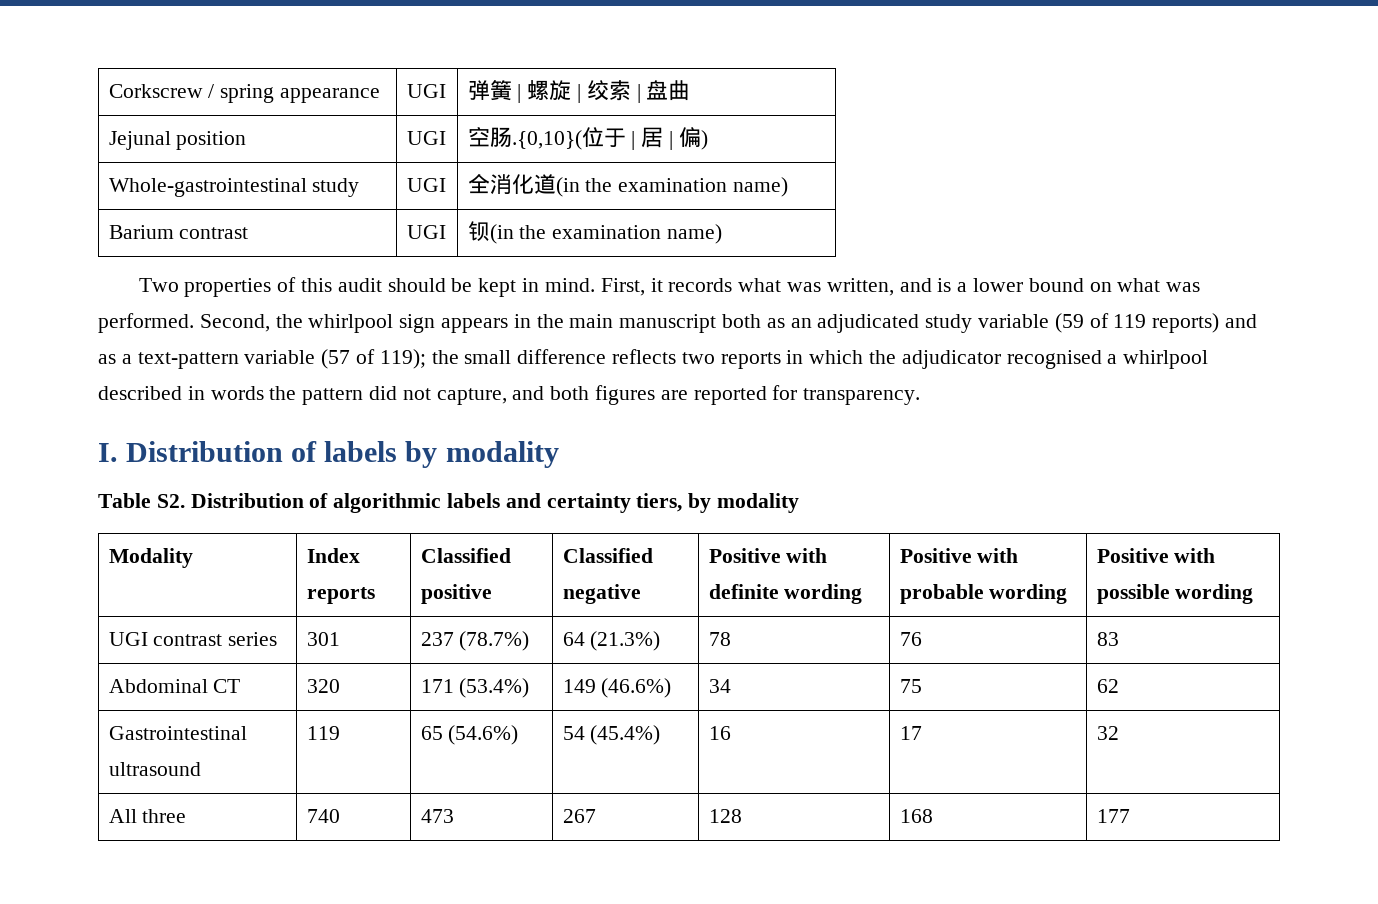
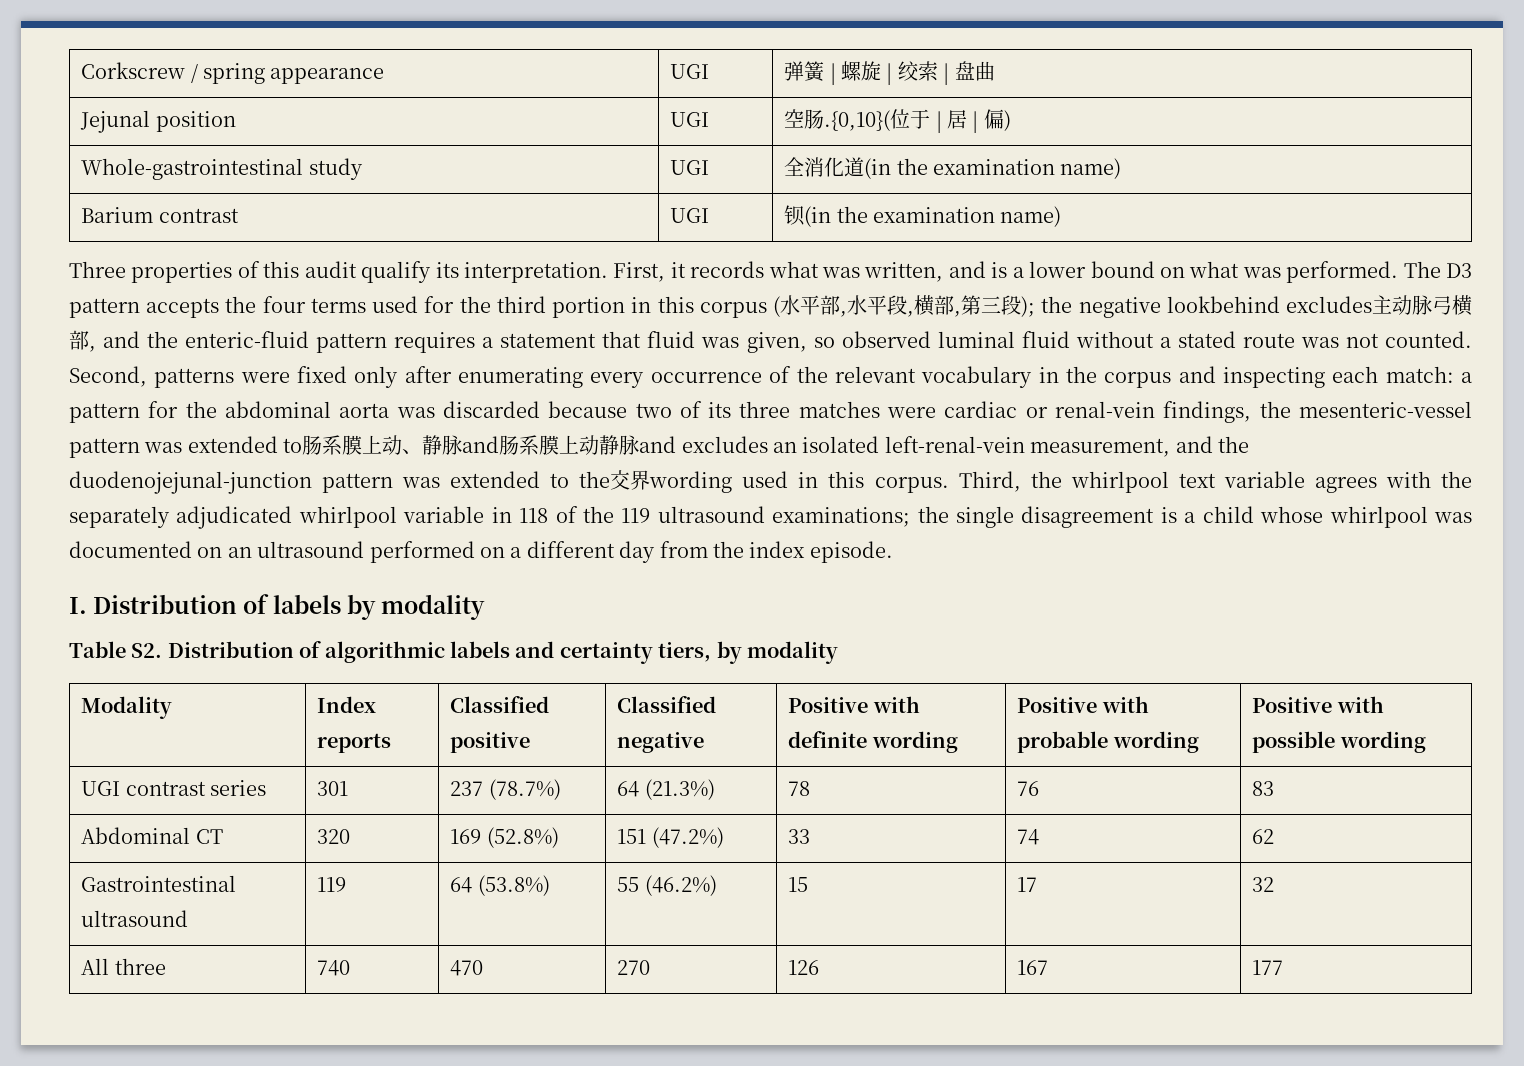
- Two properties of this audit should be kept in mind.
+ Three properties of this audit qualify its interpretation.
- Second, the whirlpool sign appears in the main manuscript both as an adjudicated study variable (59 of 119 reports) and as a text-pattern variable (57 of 119); the small difference reflects two reports in which the adjudicator recognised a whirlpool described in words the pattern did not capture, and both figures are reported for transparency.
+ The D3 pattern accepts the four terms used for the third portion in this corpus (水平部,水平段,横部,第三段); the negative lookbehind excludes主动脉弓横部, and the enteric-fluid pattern requires a statement that fluid was given, so observed luminal fluid without a stated route was not counted. Second, patterns were fixed only after enumerating every occurrence of the relevant vocabulary in the corpus and inspecting each match: a pattern for the abdominal aorta was discarded because two of its three matches were cardiac or renal-vein findings, the mesenteric-vessel pattern was extended to肠系膜上动、静脉and肠系膜上动静脉and excludes an isolated left-renal-vein measurement, and the duodenojejunal-junction pattern was extended to the交界wording used in this corpus. Third, the whirlpool text variable agrees with the separately adjudicated whirlpool variable in 118 of the 119 ultrasound examinations; the single disagreement is a child whose whirlpool was documented on an ultrasound performed on a different day from the index episode.
- Abdominal CT | 320 | 171 (53.4%) | 149 (46.6%) | 34 | 75 | 62
+ Abdominal CT | 320 | 169 (52.8%) | 151 (47.2%) | 33 | 74 | 62
- Gastrointestinal ultrasound | 119 | 65 (54.6%) | 54 (45.4%) | 16 | 17 | 32
+ Gastrointestinal ultrasound | 119 | 64 (53.8%) | 55 (46.2%) | 15 | 17 | 32
- All three | 740 | 473 | 267 | 128 | 168 | 177
+ All three | 740 | 470 | 270 | 126 | 167 | 177

